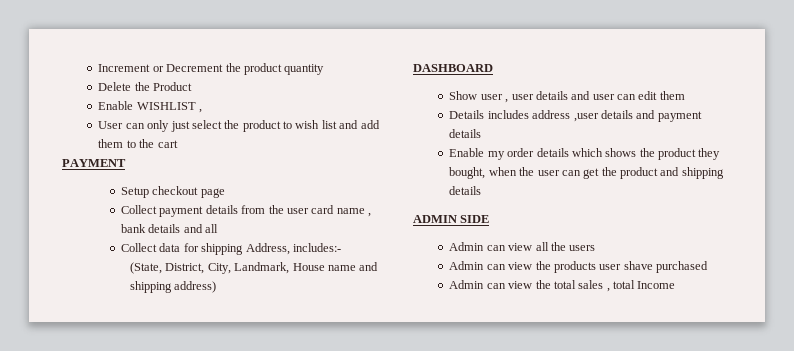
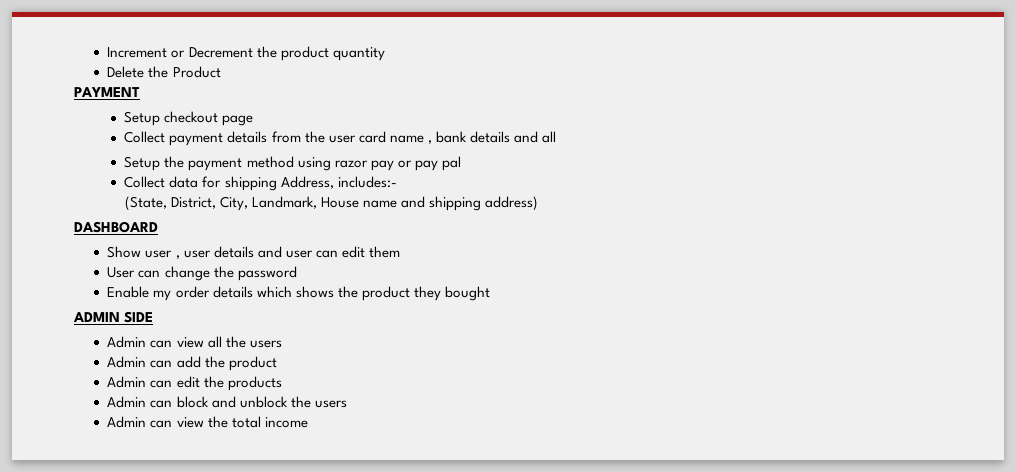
- Enable WISHLIST ,
- User can only just select the product to wish list and add them to the cart
+ Setup the payment method using razor pay or pay pal
- Details includes address ,user details and payment details
+ User can change the password
- Enable my order details which shows the product they bought, when the user can get the product and shipping details
+ Enable my order details which shows the product they bought
- Admin can view the products user shave purchased
+ Admin can add the product
+ Admin can edit the products
+ Admin can block and unblock the users
- Admin can view the total sales , total Income
+ Admin can view the total income

